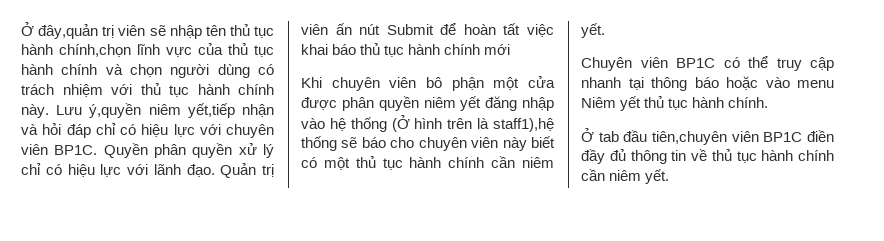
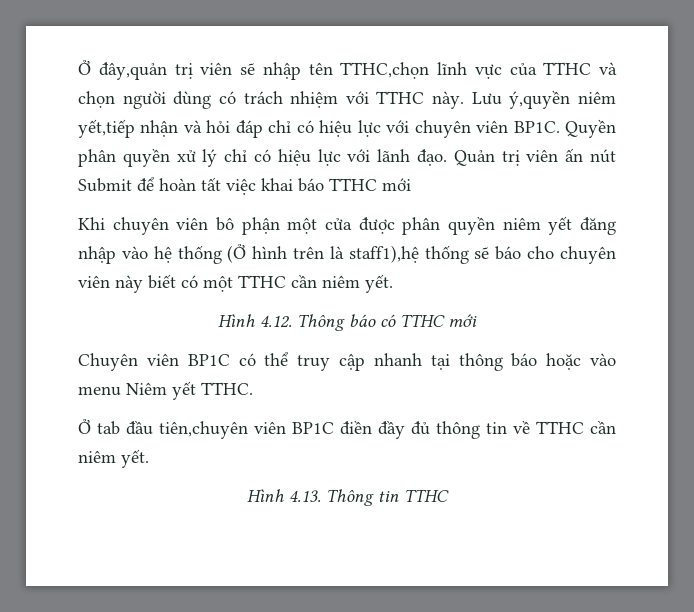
- Ở đây,quản trị viên sẽ nhập tên thủ tục hành chính,chọn lĩnh vực của thủ tục hành chính và chọn người dùng có trách nhiệm với thủ tục hành chính này.
+ Ở đây,quản trị viên sẽ nhập tên TTHC,chọn lĩnh vực của TTHC và chọn người dùng có trách nhiệm với TTHC này.
- Quản trị viên ấn nút Submit để hoàn tất việc khai báo thủ tục hành chính mới
+ Quản trị viên ấn nút Submit để hoàn tất việc khai báo TTHC mới
- Khi chuyên viên bô phận một cửa được phân quyền niêm yết đăng nhập vào hệ thống (Ở hình trên là staff1),hệ thống sẽ báo cho chuyên viên này biết có một thủ tục hành chính cần niêm yết.
+ Khi chuyên viên bô phận một cửa được phân quyền niêm yết đăng nhập vào hệ thống (Ở hình trên là staff1),hệ thống sẽ báo cho chuyên viên này biết có một TTHC cần niêm yết.
+ Hình 4.12. Thông báo có TTHC mới
- Chuyên viên BP1C có thể truy cập nhanh tại thông báo hoặc vào menu Niêm yết thủ tục hành chính.
+ Chuyên viên BP1C có thể truy cập nhanh tại thông báo hoặc vào menu Niêm yết TTHC.
- Ở tab đầu tiên,chuyên viên BP1C điền đầy đủ thông tin về thủ tục hành chính cần niêm yết.
+ Ở tab đầu tiên,chuyên viên BP1C điền đầy đủ thông tin về TTHC cần niêm yết.
+ Hình 4.13. Thông tin TTHC

